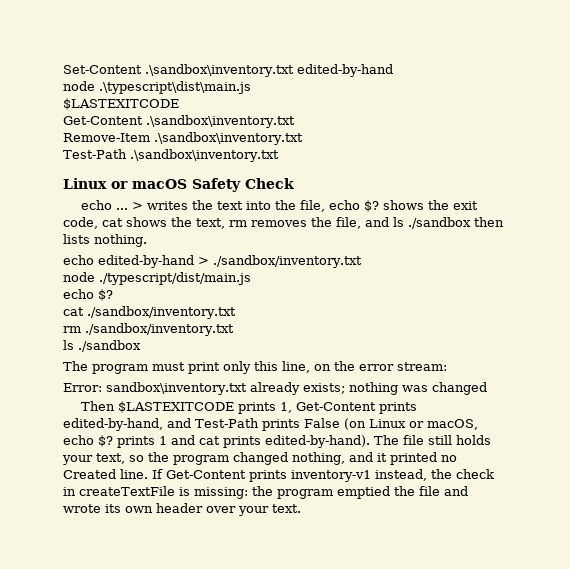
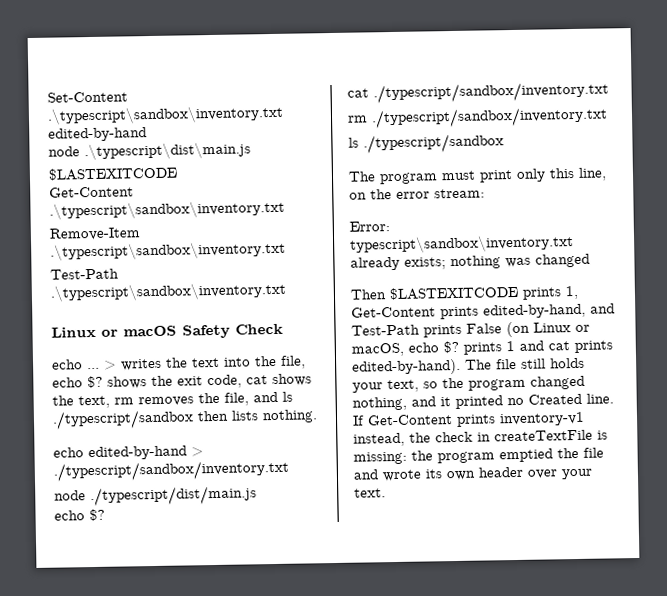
- Set-Content .\sandbox\inventory.txt edited-by-hand
+ Set-Content .\typescript\sandbox\inventory.txt edited-by-hand
- Get-Content .\sandbox\inventory.txt
+ Get-Content .\typescript\sandbox\inventory.txt
- Remove-Item .\sandbox\inventory.txt
- Test-Path .\sandbox\inventory.txt
+ Remove-Item .\typescript\sandbox\inventory.txt
+ Test-Path .\typescript\sandbox\inventory.txt
- > writes the text into the file, echo $? shows the exit code, cat shows the text, rm removes the file, and ls ./sandbox then lists nothing.
+ > writes the text into the file, echo $? shows the exit code, cat shows the text, rm removes the file, and ls ./typescript/sandbox then lists nothing.
- echo edited-by-hand > ./sandbox/inventory.txt
+ echo edited-by-hand > ./typescript/sandbox/inventory.txt
- cat ./sandbox/inventory.txt
- rm ./sandbox/inventory.txt
- ls ./sandbox
+ cat ./typescript/sandbox/inventory.txt
+ rm ./typescript/sandbox/inventory.txt
+ ls ./typescript/sandbox
- Error: sandbox\inventory.txt already exists; nothing was changed
+ Error: typescript\sandbox\inventory.txt already exists; nothing was changed

